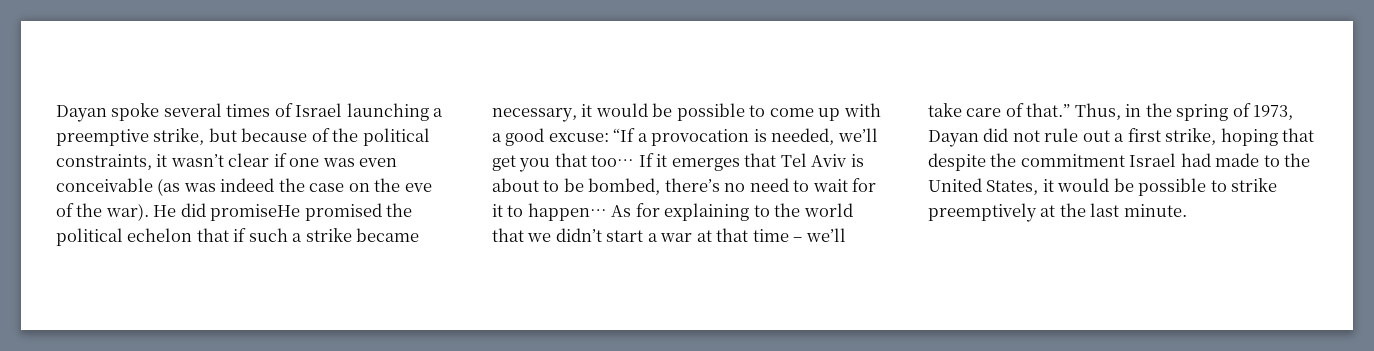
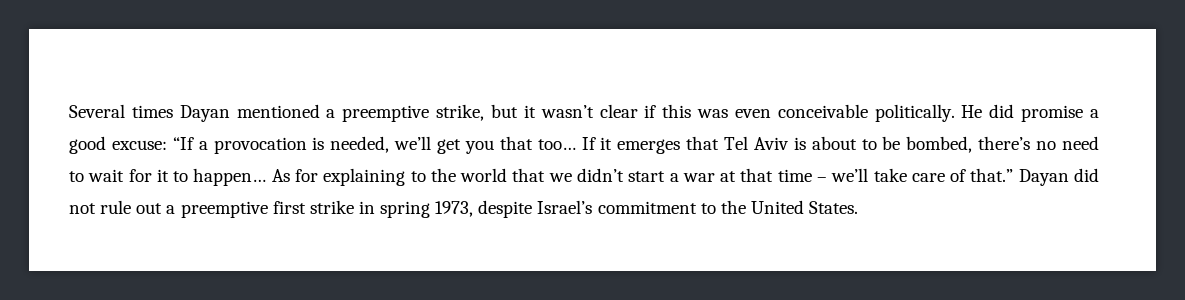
- Dayan spoke several times of Israel launching a preemptive strike, but because of the political constraints, it wasn’t clear if one was even conceivable (as was indeed the case on the eve of the war). He did promiseHe promised the political echelon that if such a strike became necessary, it would be possible to come up with a good excuse: “If a provocation is needed, we’ll get you that too…
+ Several times Dayan mentioned a preemptive strike, but it wasn’t clear if this was even conceivable politically. He did promise a good excuse: “If a provocation is needed, we’ll get you that too…
- Thus, in the spring of 1973, Dayan did not rule out a first strike, hoping that despite the commitment Israel had made to the United States, it would be possible to strike preemptively at the last minute.
+ Dayan did not rule out a preemptive first strike in spring 1973, despite Israel’s commitment to the United States.

